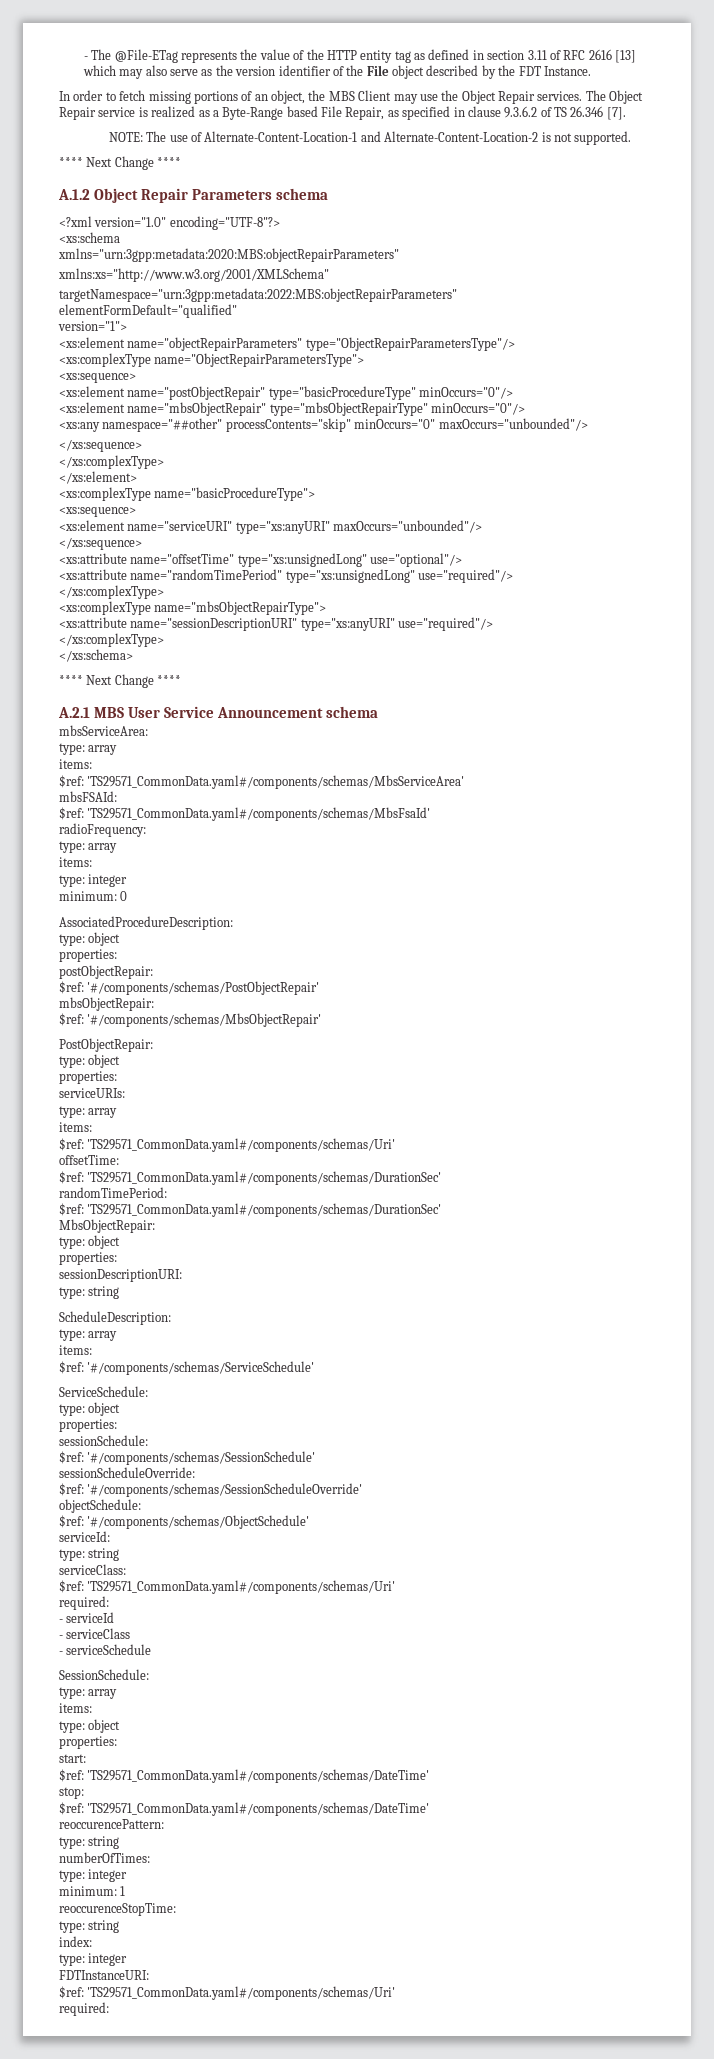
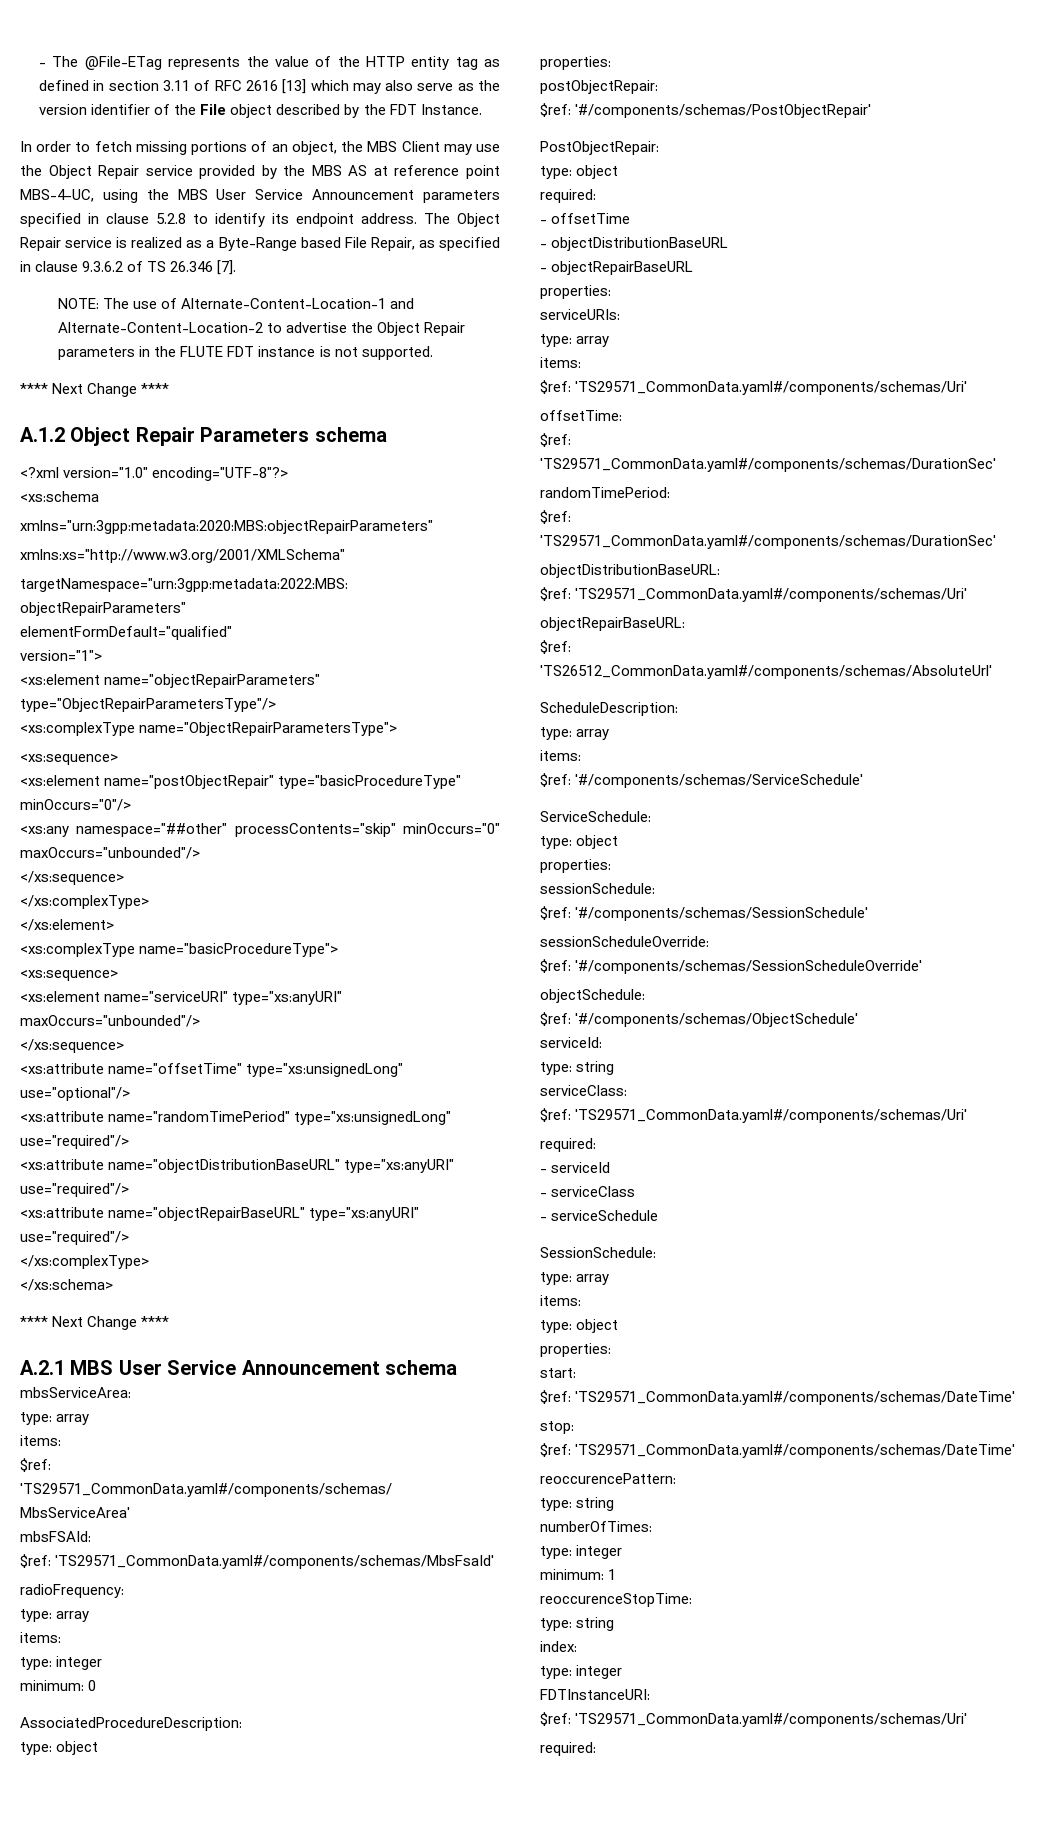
- In order to fetch missing portions of an object, the MBS Client may use the Object Repair services.
+ In order to fetch missing portions of an object, the MBS Client may use the Object Repair service provided by the MBS AS at reference point MBS-4-UC, using the MBS User Service Announcement parameters specified in clause 5.2.8 to identify its endpoint address.
- NOTE: The use of Alternate-Content-Location-1 and Alternate-Content-Location-2 is not supported.
+ NOTE: The use of Alternate-Content-Location-1 and Alternate-Content-Location-2 to advertise the Object Repair parameters in the FLUTE FDT instance is not supported.
- <xs:element name="mbsObjectRepair" type="mbsObjectRepairType" minOccurs="0"/>
  <xs:attribute name="randomTimePeriod" type="xs:unsignedLong" use="required"/>
- </xs:complexType>
- <xs:complexType name="mbsObjectRepairType">
- <xs:attribute name="sessionDescriptionURI" type="xs:anyURI" use="required"/>
+ <xs:attribute name="objectDistributionBaseURL" type="xs:anyURI" use="required"/>
+ <xs:attribute name="objectRepairBaseURL" type="xs:anyURI" use="required"/>
- mbsObjectRepair:
- $ref: '#/components/schemas/MbsObjectRepair'
  PostObjectRepair:
  type: object
+ required:
+ - offsetTime
+ - objectDistributionBaseURL
+ - objectRepairBaseURL
- MbsObjectRepair:
- type: object
- properties:
- sessionDescriptionURI:
- type: string
+ objectDistributionBaseURL:
+ $ref: 'TS29571_CommonData.yaml#/components/schemas/Uri'
+ objectRepairBaseURL:
+ $ref: 'TS26512_CommonData.yaml#/components/schemas/AbsoluteUrl'

